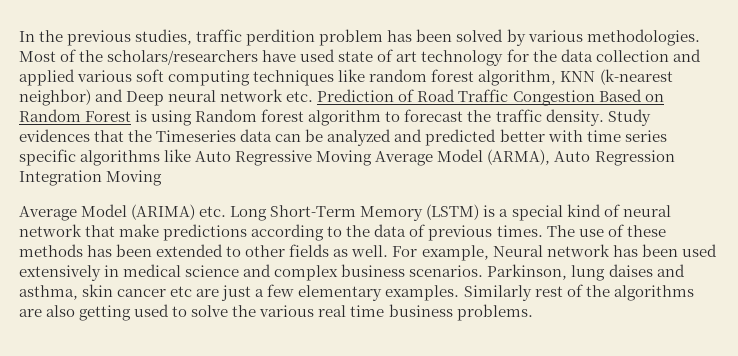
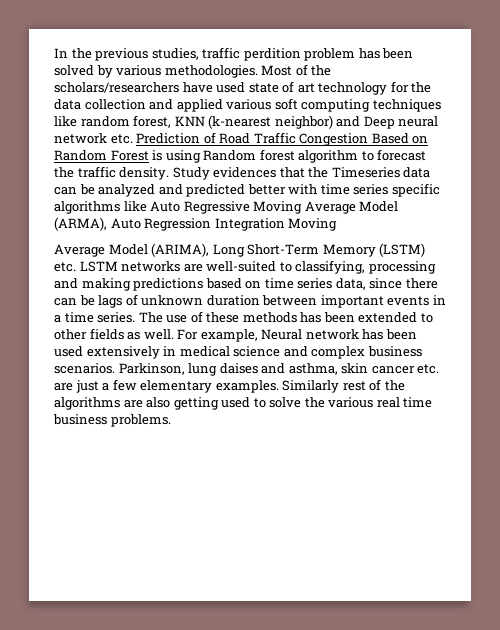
- Most of the scholars/researchers have used state of art technology for the data collection and applied various soft computing techniques like random forest algorithm, KNN (k-nearest neighbor) and Deep neural network etc. Prediction of Road Traffic Congestion Based on Random Forest is using Random forest algorithm to forecast the traffic density.
+ Most of the scholars/researchers have used state of art technology for the data collection and applied various soft computing techniques like random forest, KNN (k-nearest neighbor) and Deep neural network etc. Prediction of Road Traffic Congestion Based on Random Forest is using Random forest algorithm to forecast the traffic density.
- Average Model (ARIMA) etc. Long Short-Term Memory (LSTM) is a special kind of neural network that make predictions according to the data of previous times.
+ Average Model (ARIMA), Long Short-Term Memory (LSTM) etc. LSTM networks are well-suited to classifying, processing and making predictions based on time series data, since there can be lags of unknown duration between important events in a time series.
- Parkinson, lung daises and asthma, skin cancer etc are just a few elementary examples.
+ Parkinson, lung daises and asthma, skin cancer etc. are just a few elementary examples.

